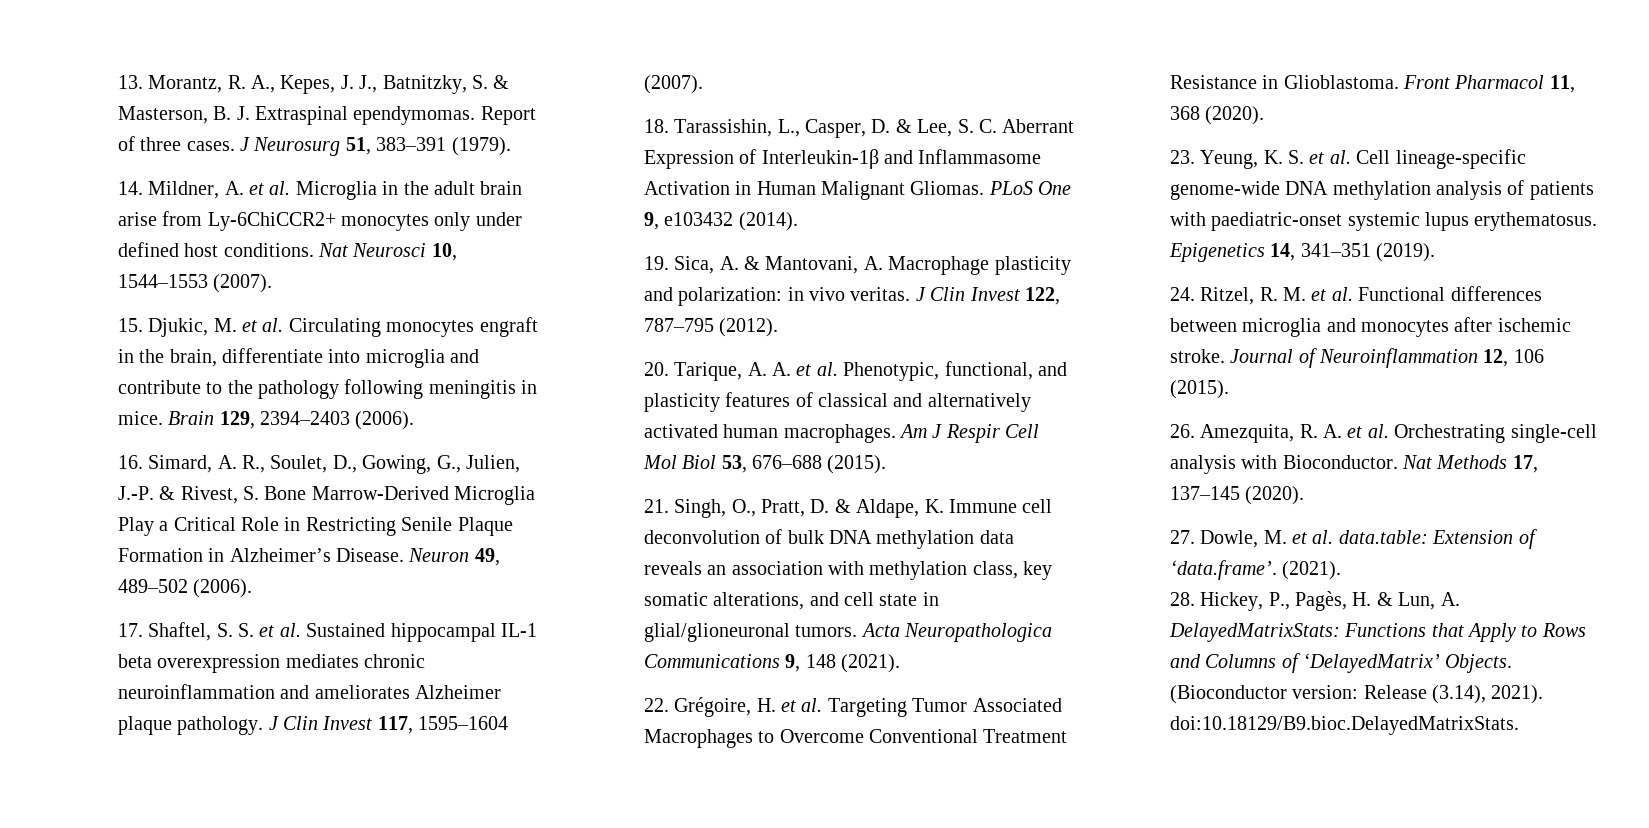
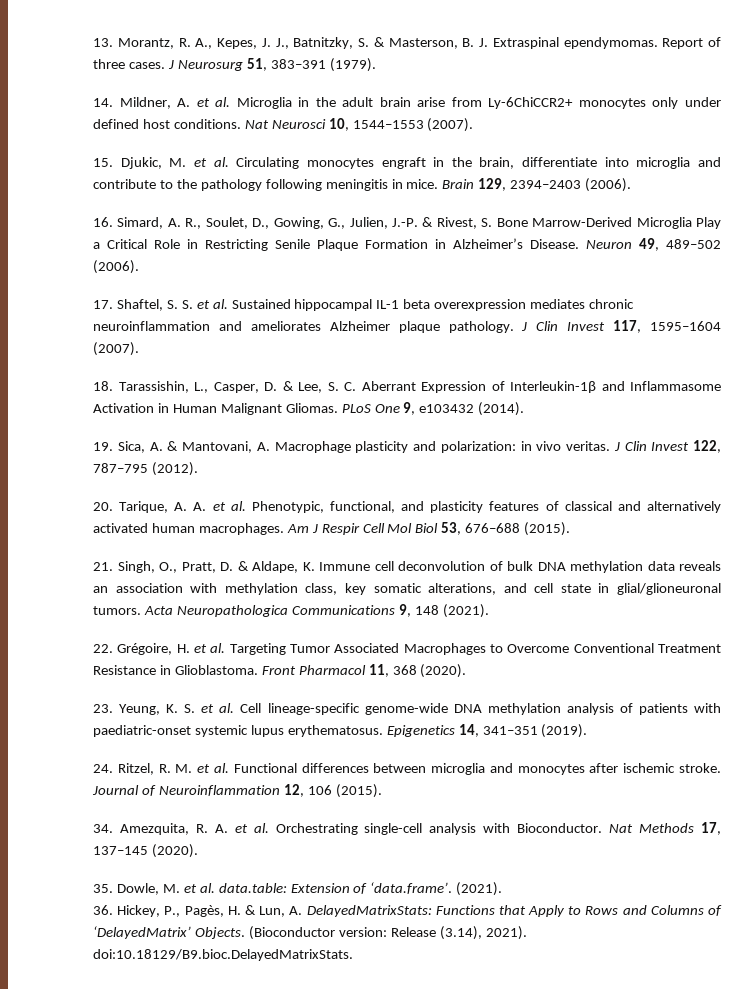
- 26. Amezquita, R. A. et al. Orchestrating single-cell analysis with Bioconductor.
+ 34. Amezquita, R. A. et al. Orchestrating single-cell analysis with Bioconductor.
- 27. Dowle, M. et al. data.table: Extension of ‘data.frame’. (2021).
+ 35. Dowle, M. et al. data.table: Extension of ‘data.frame’. (2021).
- 28. Hickey, P., Pagès, H. & Lun, A. DelayedMatrixStats: Functions that Apply to Rows and Columns of ‘DelayedMatrix’ Objects.
+ 36. Hickey, P., Pagès, H. & Lun, A. DelayedMatrixStats: Functions that Apply to Rows and Columns of ‘DelayedMatrix’ Objects.

